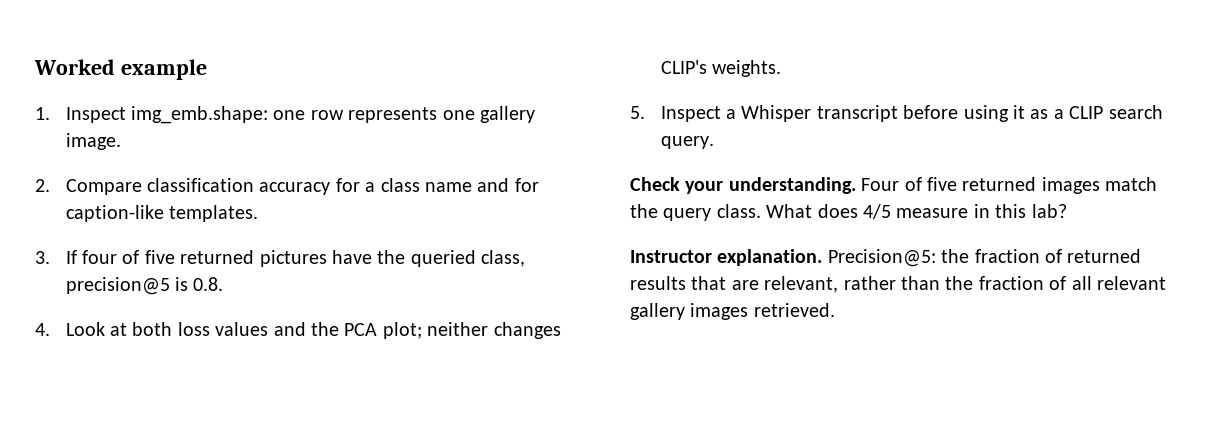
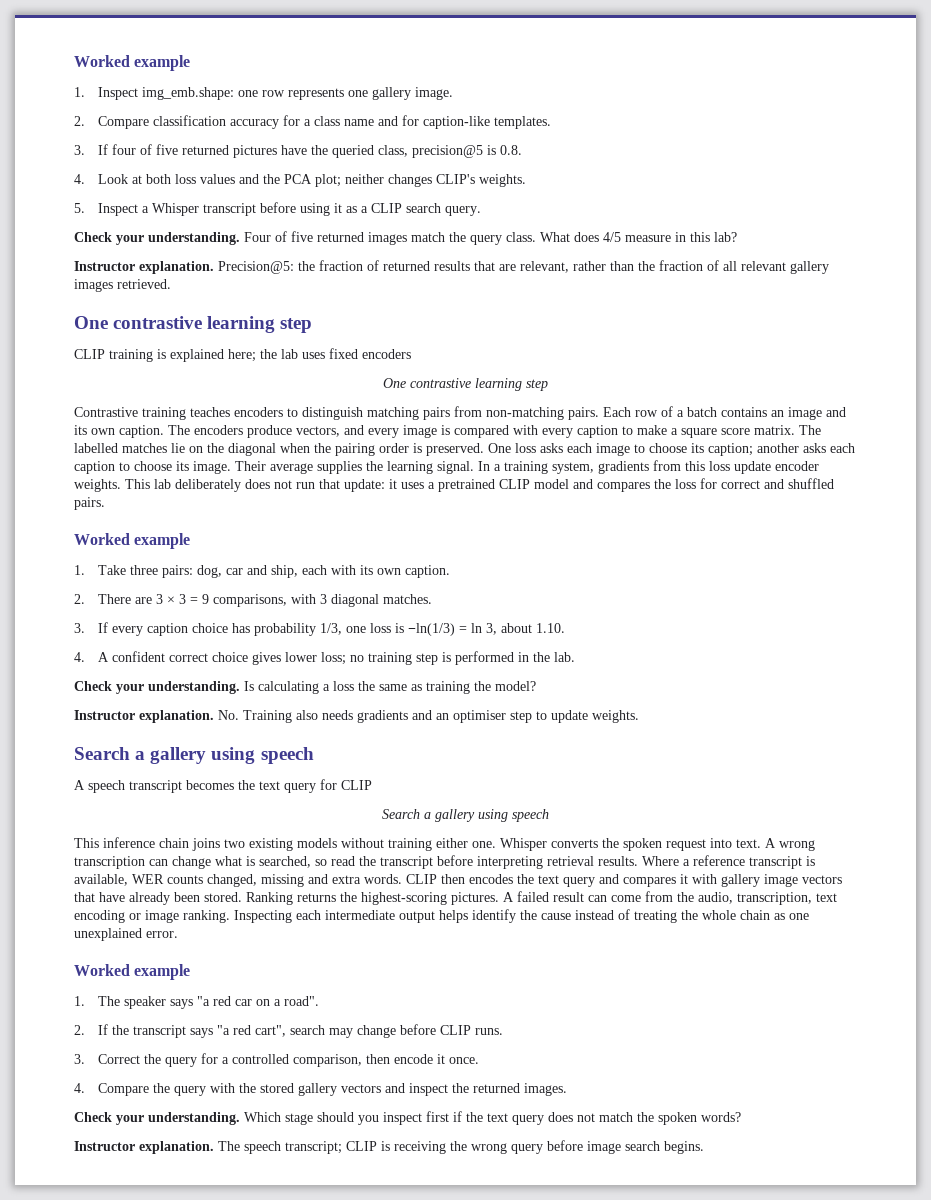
  Precision@5: the fraction of returned results that are relevant, rather than the fraction of all relevant gallery images retrieved.
+ One contrastive learning step
+ CLIP training is explained here; the lab uses fixed encoders
+ One contrastive learning step
+ Contrastive training teaches encoders to distinguish matching pairs from non-matching pairs. Each row of a batch contains an image and its own caption. The encoders produce vectors, and every image is compared with every caption to make a square score matrix. The labelled matches lie on the diagonal when the pairing order is preserved. One loss asks each image to choose its caption; another asks each caption to choose its image. Their average supplies the learning signal. In a training system, gradients from this loss update encoder weights. This lab deliberately does not run that update: it uses a pretrained CLIP model and compares the loss for correct and shuffled pairs.
+ Worked example
+ 1. Take three pairs: dog, car and ship, each with its own caption.
+ 2. There are 3 × 3 = 9 comparisons, with 3 diagonal matches.
+ 3. If every caption choice has probability 1/3, one loss is −ln(1/3) = ln 3, about 1.10.
+ 4. A confident correct choice gives lower loss; no training step is performed in the lab.
+ Check your understanding. Is calculating a loss the same as training the model?
+ Instructor explanation. No. Training also needs gradients and an optimiser step to update weights.
+ Search a gallery using speech
+ A speech transcript becomes the text query for CLIP
+ Search a gallery using speech
+ This inference chain joins two existing models without training either one. Whisper converts the spoken request into text. A wrong transcription can change what is searched, so read the transcript before interpreting retrieval results. Where a reference transcript is available, WER counts changed, missing and extra words. CLIP then encodes the text query and compares it with gallery image vectors that have already been stored. Ranking returns the highest-scoring pictures. A failed result can come from the audio, transcription, text encoding or image ranking. Inspecting each intermediate output helps identify the cause instead of treating the whole chain as one unexplained error.
+ Worked example
+ 1. The speaker says "a red car on a road".
+ 2. If the transcript says "a red cart", search may change before CLIP runs.
+ 3. Correct the query for a controlled comparison, then encode it once.
+ 4. Compare the query with the stored gallery vectors and inspect the returned images.
+ Check your understanding. Which stage should you inspect first if the text query does not match the spoken words?
+ Instructor explanation. The speech transcript; CLIP is receiving the wrong query before image search begins.

